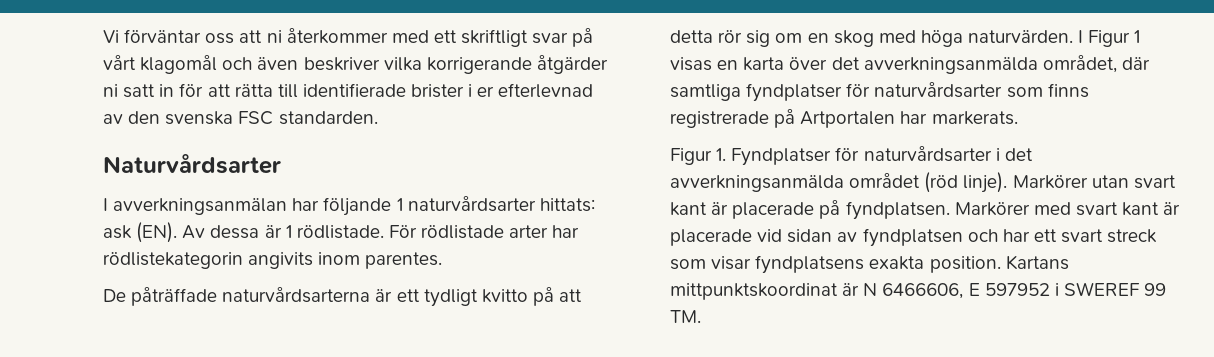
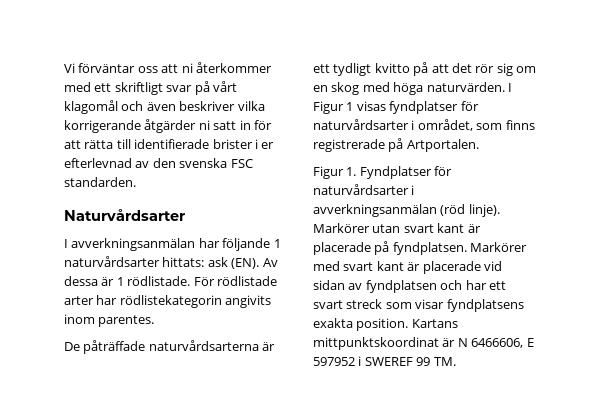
- De påträffade naturvårdsarterna är ett tydligt kvitto på att detta rör sig om en skog med höga naturvärden.
+ De påträffade naturvårdsarterna är ett tydligt kvitto på att det rör sig om en skog med höga naturvärden.
- I Figur 1 visas en karta över det avverkningsanmälda området, där samtliga fyndplatser för naturvårdsarter som finns registrerade på Artportalen har markerats.
+ I Figur 1 visas fyndplatser för naturvårdsarter i området, som finns registrerade på Artportalen.
- Figur 1. Fyndplatser för naturvårdsarter i det avverkningsanmälda området (röd linje).
+ Figur 1. Fyndplatser för naturvårdsarter i avverkningsanmälan (röd linje).

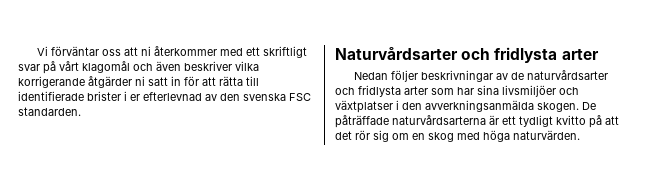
- Naturvårdsarter
- I avverkningsanmälan har följande 1 naturvårdsarter hittats: ask (EN). Av dessa är 1 rödlistade. För rödlistade arter har rödlistekategorin angivits inom parentes.
- De påträffade naturvårdsarterna är ett tydligt kvitto på att det rör sig om en skog med höga naturvärden. I Figur 1 visas fyndplatser för naturvårdsarter i området, som finns registrerade på Artportalen.
- Figur 1. Fyndplatser för naturvårdsarter i avverkningsanmälan (röd linje). Markörer utan svart kant är placerade på fyndplatsen. Markörer med svart kant är placerade vid sidan av fyndplatsen och har ett svart streck som visar fyndplatsens exakta position. Kartans mittpunktskoordinat är N 6466606, E 597952 i SWEREF 99 TM.
+ Naturvårdsarter och fridlysta arter
+ Nedan följer beskrivningar av de naturvårdsarter och fridlysta arter som har sina livsmiljöer och växtplatser i den avverkningsanmälda skogen. De påträffade naturvårdsarterna är ett tydligt kvitto på att det rör sig om en skog med höga naturvärden.

